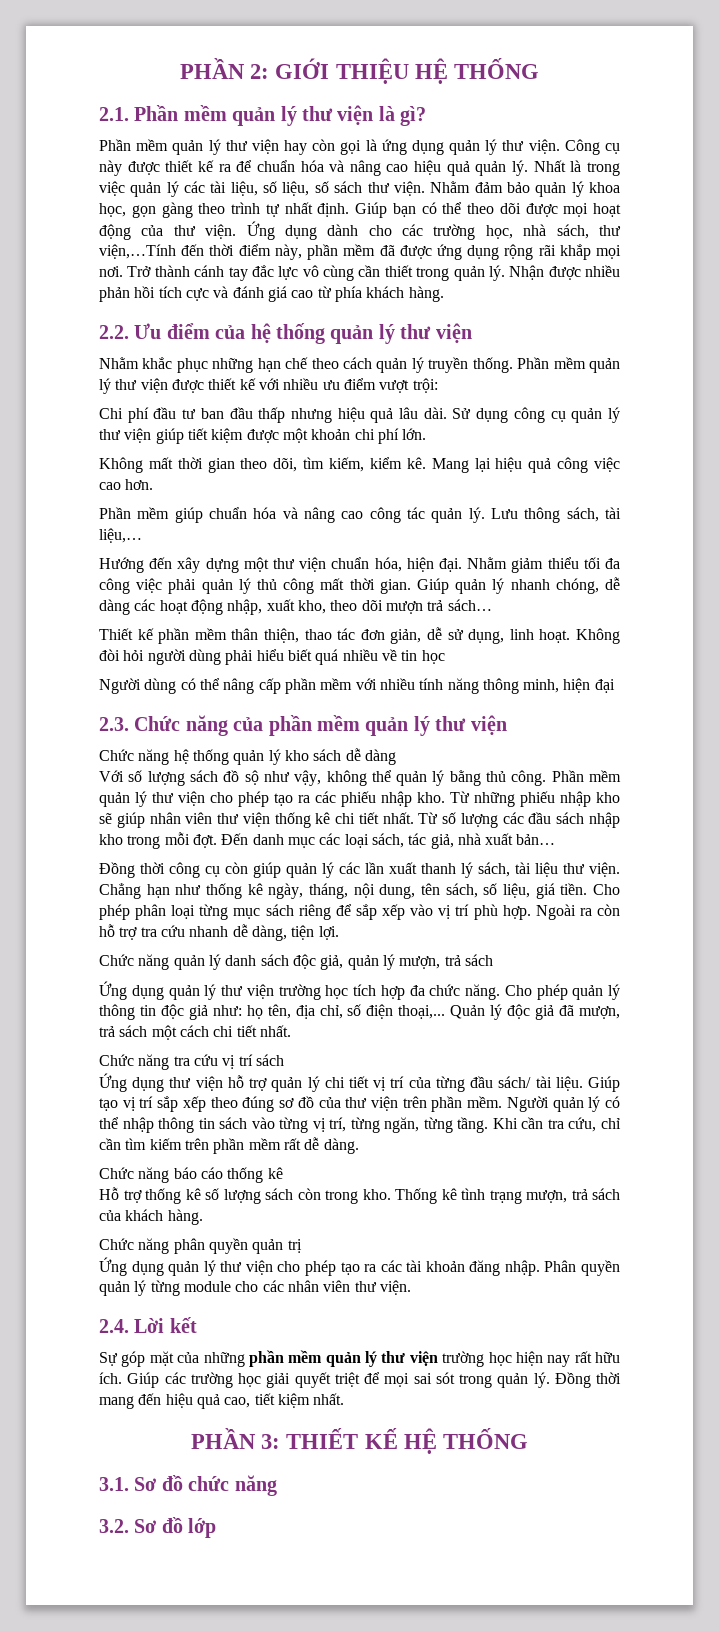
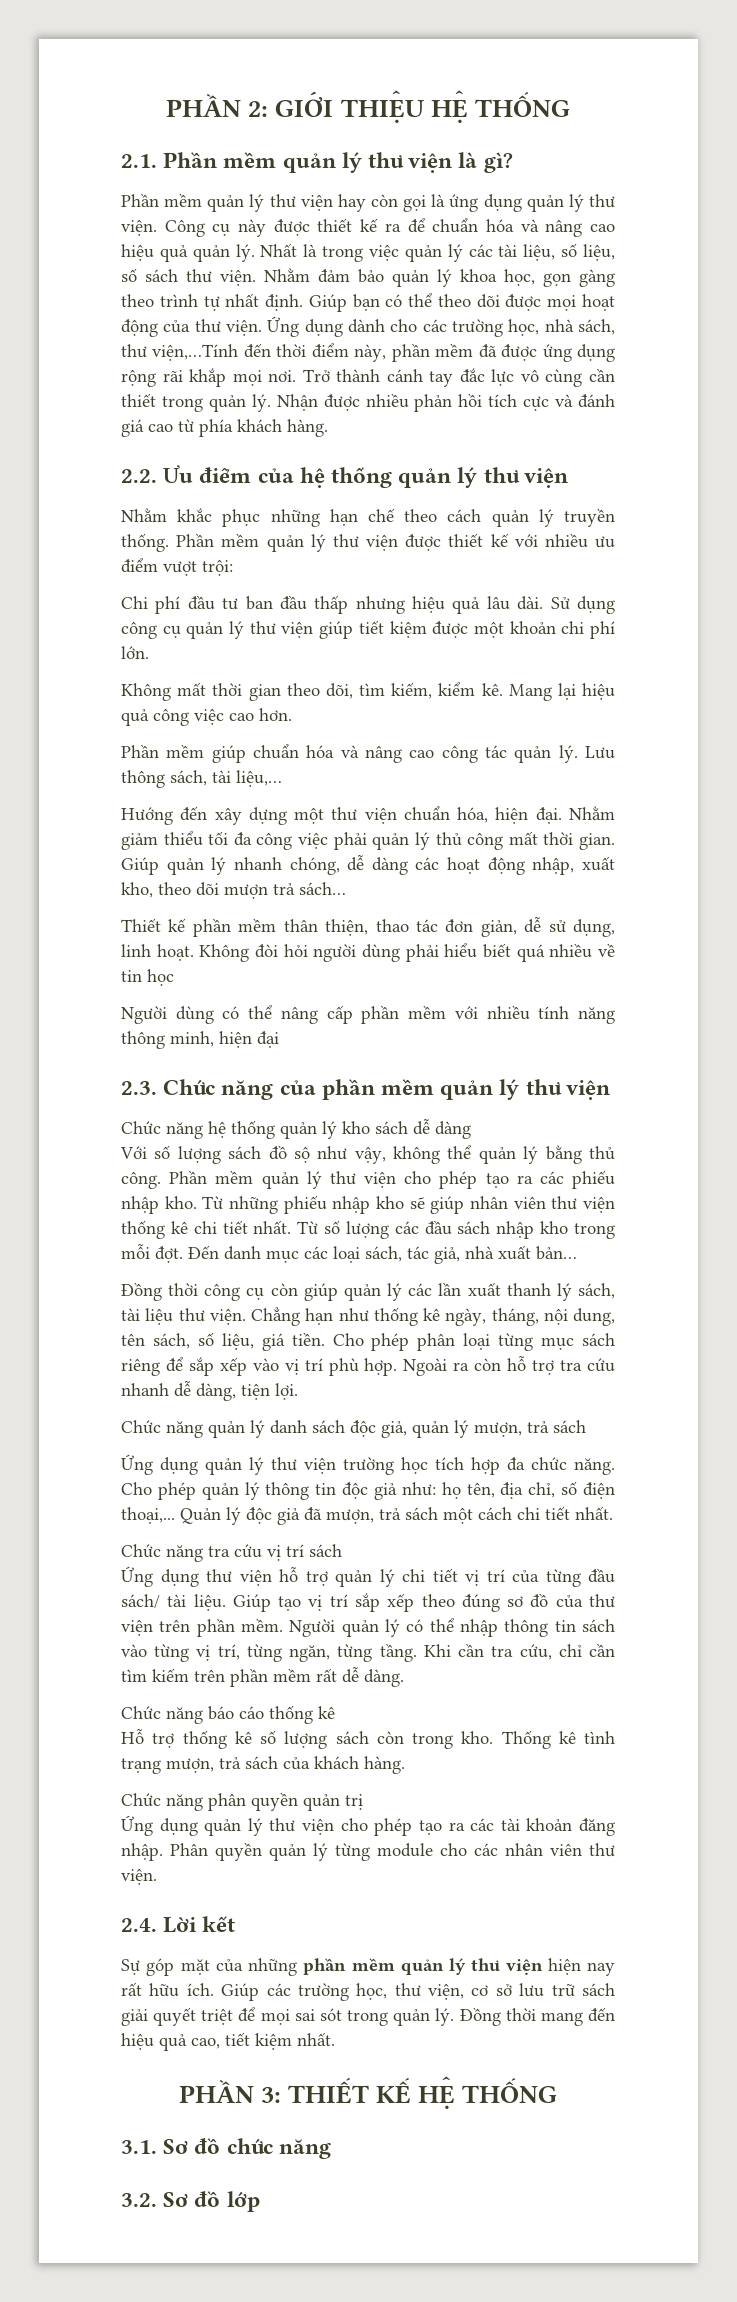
- Sự góp mặt của những phần mềm quản lý thư viện trường học hiện nay rất hữu ích.
+ Sự góp mặt của những phần mềm quản lý thư viện hiện nay rất hữu ích.
- Giúp các trường học giải quyết triệt để mọi sai sót trong quản lý.
+ Giúp các trường học, thư viện, cơ sở lưu trữ sách giải quyết triệt để mọi sai sót trong quản lý.

